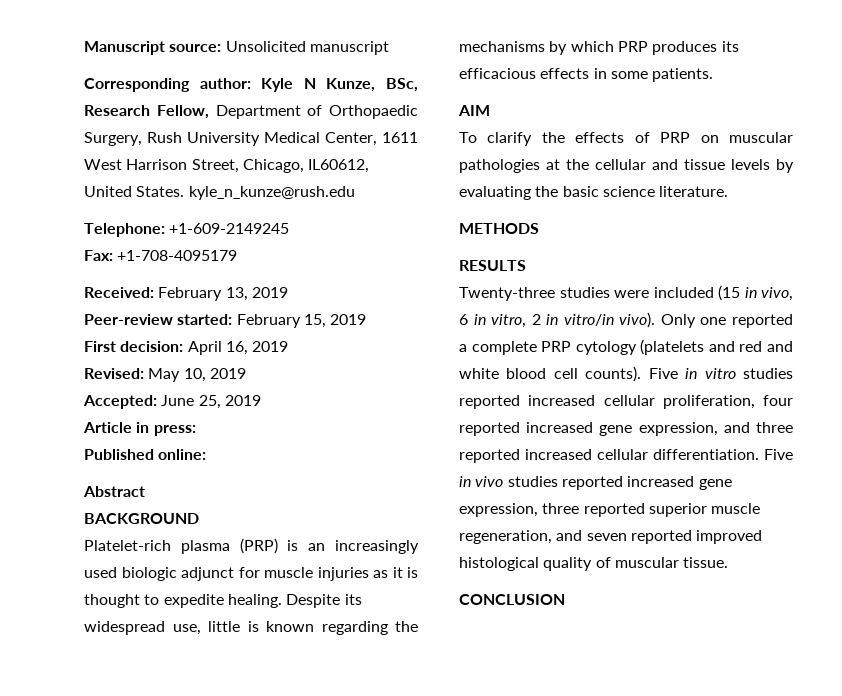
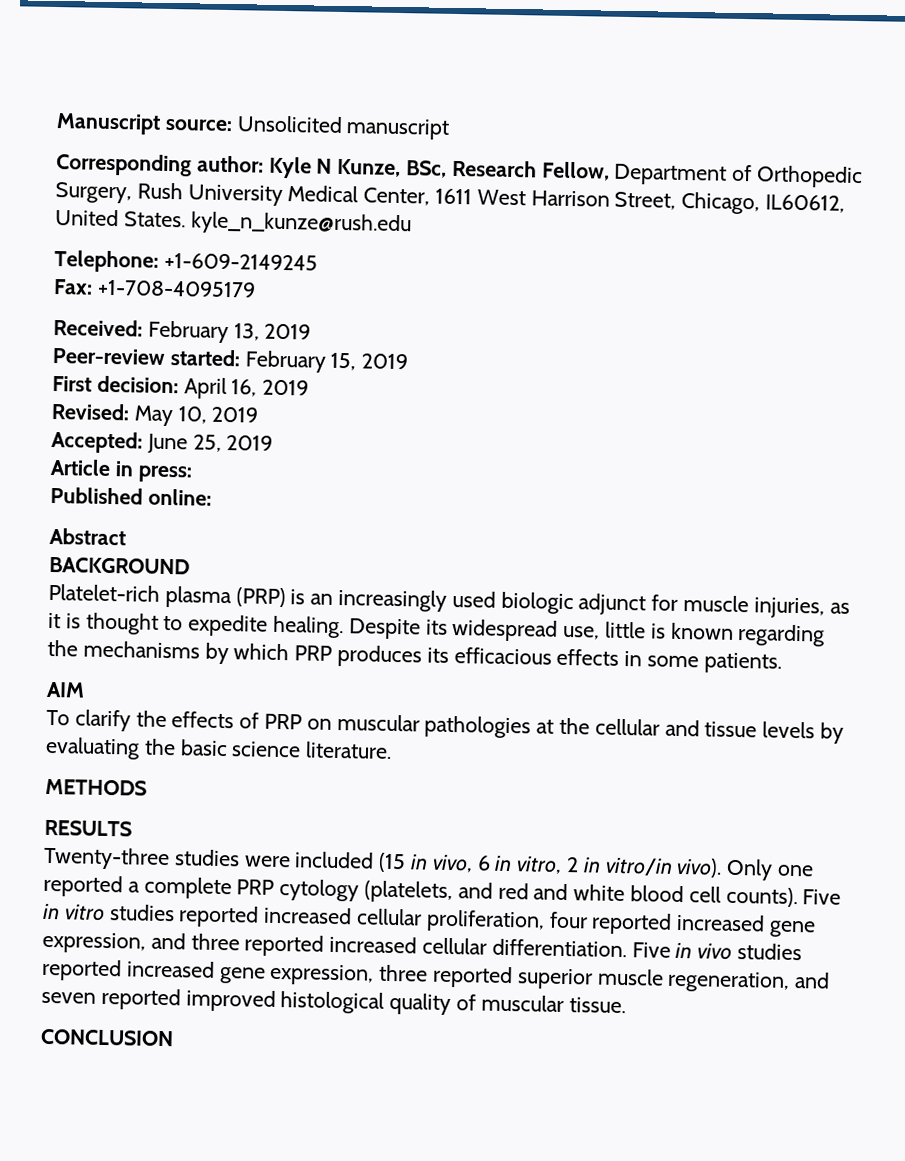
- Corresponding author: Kyle N Kunze, BSc, Research Fellow, Department of Orthopaedic Surgery, Rush University Medical Center, 1611 West Harrison Street, Chicago, IL60612, United States. kyle_n_kunze@rush.edu
+ Corresponding author: Kyle N Kunze, BSc, Research Fellow, Department of Orthopedic Surgery, Rush University Medical Center, 1611 West Harrison Street, Chicago, IL60612, United States. kyle_n_kunze@rush.edu
- Platelet-rich plasma (PRP) is an increasingly used biologic adjunct for muscle injuries as it is thought to expedite healing.
+ Platelet-rich plasma (PRP) is an increasingly used biologic adjunct for muscle injuries, as it is thought to expedite healing.
- Only one reported a complete PRP cytology (platelets and red and white blood cell counts).
+ Only one reported a complete PRP cytology (platelets, and red and white blood cell counts).

